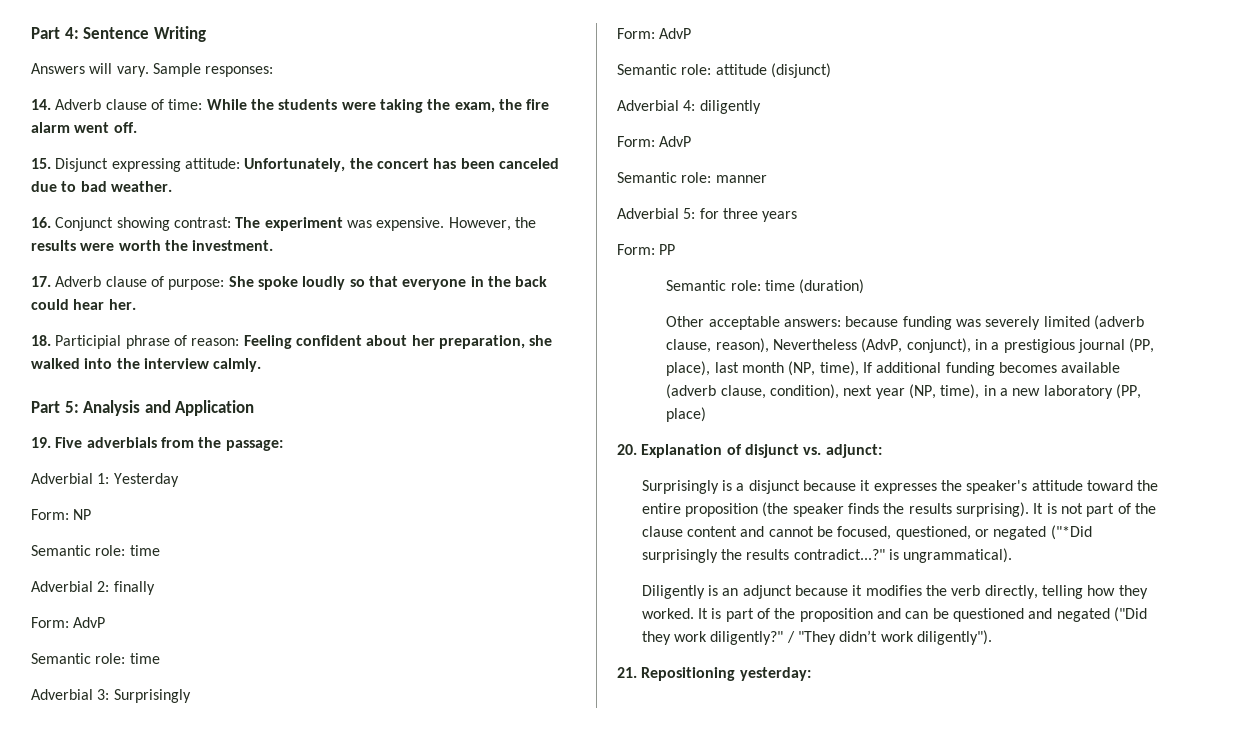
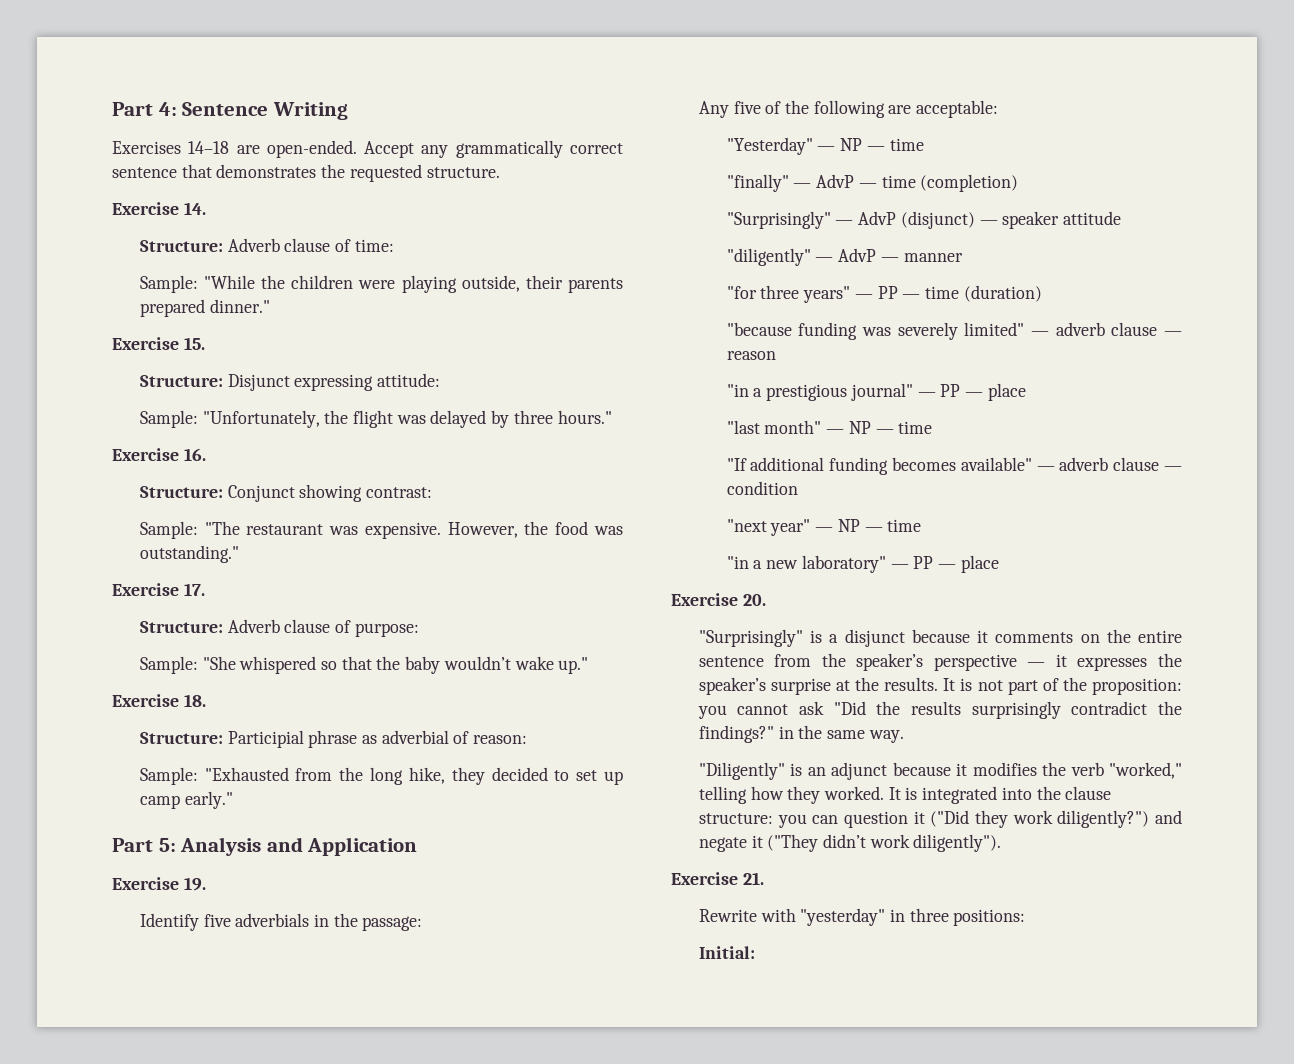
- Answers will vary. Sample responses:
- 14. Adverb clause of time: While the students were taking the exam, the fire alarm went off.
- 15. Disjunct expressing attitude: Unfortunately, the concert has been canceled due to bad weather.
- 16. Conjunct showing contrast: The experiment was expensive.
+ Exercises 14–18 are open-ended. Accept any grammatically correct sentence that demonstrates the requested structure.
+ Exercise 14.
+ Structure: Adverb clause of time:
+ Sample: "While the children were playing outside, their parents prepared dinner."
+ Exercise 15.
+ Structure: Disjunct expressing attitude:
+ Sample: "Unfortunately, the flight was delayed by three hours."
+ Exercise 16.
+ Structure: Conjunct showing contrast:
+ Sample: "The restaurant was expensive.
- However, the results were worth the investment.
- 17. Adverb clause of purpose: She spoke loudly so that everyone in the back could hear her.
- 18. Participial phrase of reason: Feeling confident about her preparation, she walked into the interview calmly.
+ However, the food was outstanding."
+ Exercise 17.
+ Structure: Adverb clause of purpose:
+ Sample: "She whispered so that the baby wouldn’t wake up."
+ Exercise 18.
+ Structure: Participial phrase as adverbial of reason:
+ Sample: "Exhausted from the long hike, they decided to set up camp early."
- 19. Five adverbials from the passage:
- Adverbial 1: Yesterday
- Form: NP
- Semantic role: time
- Adverbial 2: finally
- Form: AdvP
- Semantic role: time
- Adverbial 3: Surprisingly
- Form: AdvP
- Semantic role: attitude (disjunct)
- Adverbial 4: diligently
- Form: AdvP
- Semantic role: manner
- Adverbial 5: for three years
- Form: PP
- Semantic role: time (duration)
+ Exercise 19.
+ Identify five adverbials in the passage:
+ Any five of the following are acceptable:
+ "Yesterday" — NP — time
+ "finally" — AdvP — time (completion)
+ "Surprisingly" — AdvP (disjunct) — speaker attitude
+ "diligently" — AdvP — manner
+ "for three years" — PP — time (duration)
- Other acceptable answers: because funding was severely limited (adverb clause, reason), Nevertheless (AdvP, conjunct), in a prestigious journal (PP, place), last month (NP, time), If additional funding becomes available (adverb clause, condition), next year (NP, time), in a new laboratory (PP, place)
- 20. Explanation of disjunct vs. adjunct:
- Surprisingly is a disjunct because it expresses the speaker's attitude toward the entire proposition (the speaker finds the results surprising).
+ "because funding was severely limited" — adverb clause — reason
+ "in a prestigious journal" — PP — place
+ "last month" — NP — time
+ "If additional funding becomes available" — adverb clause — condition
+ "next year" — NP — time
+ "in a new laboratory" — PP — place
+ Exercise 20.
+ "Surprisingly" is a disjunct because it comments on the entire sentence from the speaker’s perspective — it expresses the speaker’s surprise at the results.
- It is not part of the clause content and cannot be focused, questioned, or negated ("*Did surprisingly the results contradict...?" is ungrammatical).
- Diligently is an adjunct because it modifies the verb directly, telling how they worked.
+ It is not part of the proposition: you cannot ask "Did the results surprisingly contradict the findings?" in the same way.
+ "Diligently" is an adjunct because it modifies the verb "worked," telling how they worked.
- It is part of the proposition and can be questioned and negated ("Did they work diligently?" / "They didn’t work diligently").
+ It is integrated into the clause structure: you can question it ("Did they work diligently?") and negate it ("They didn’t work diligently").
- 21. Repositioning yesterday:
+ Exercise 21.
+ Rewrite with "yesterday" in three positions:
+ Initial:

